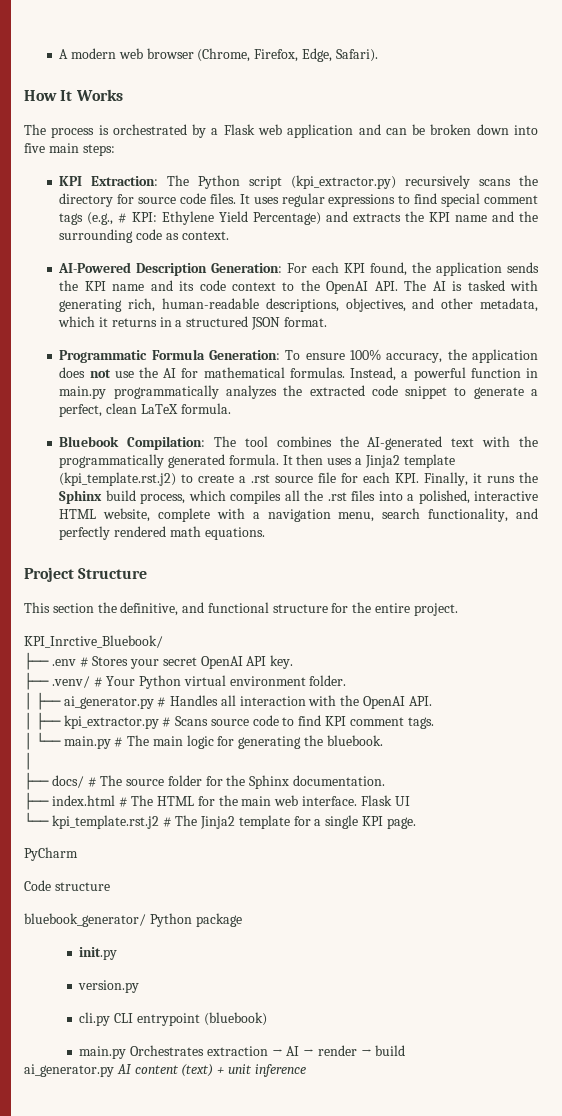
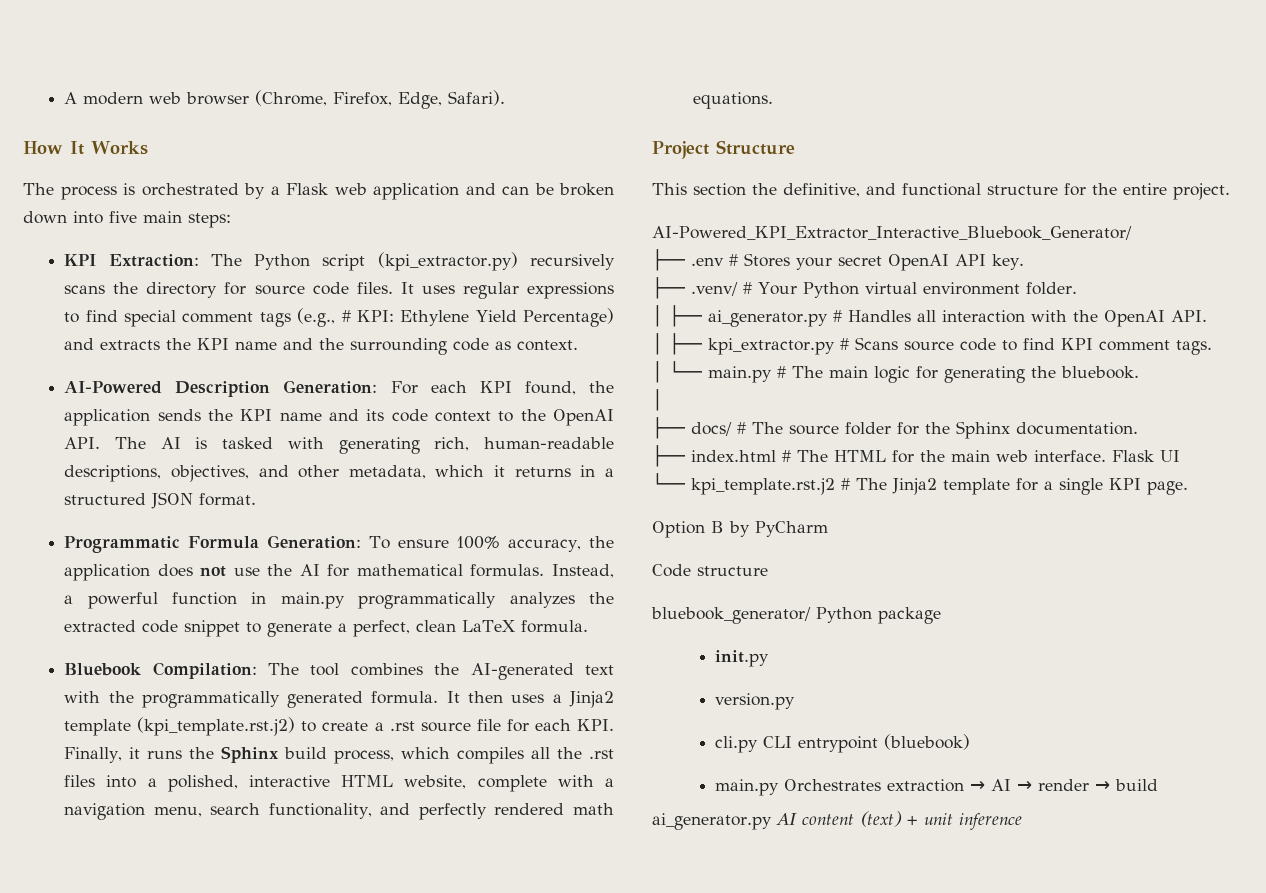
- KPI_Inrctive_Bluebook/
+ AI-Powered_KPI_Extractor_Interactive_Bluebook_Generator/
- PyCharm
+ Option B by PyCharm

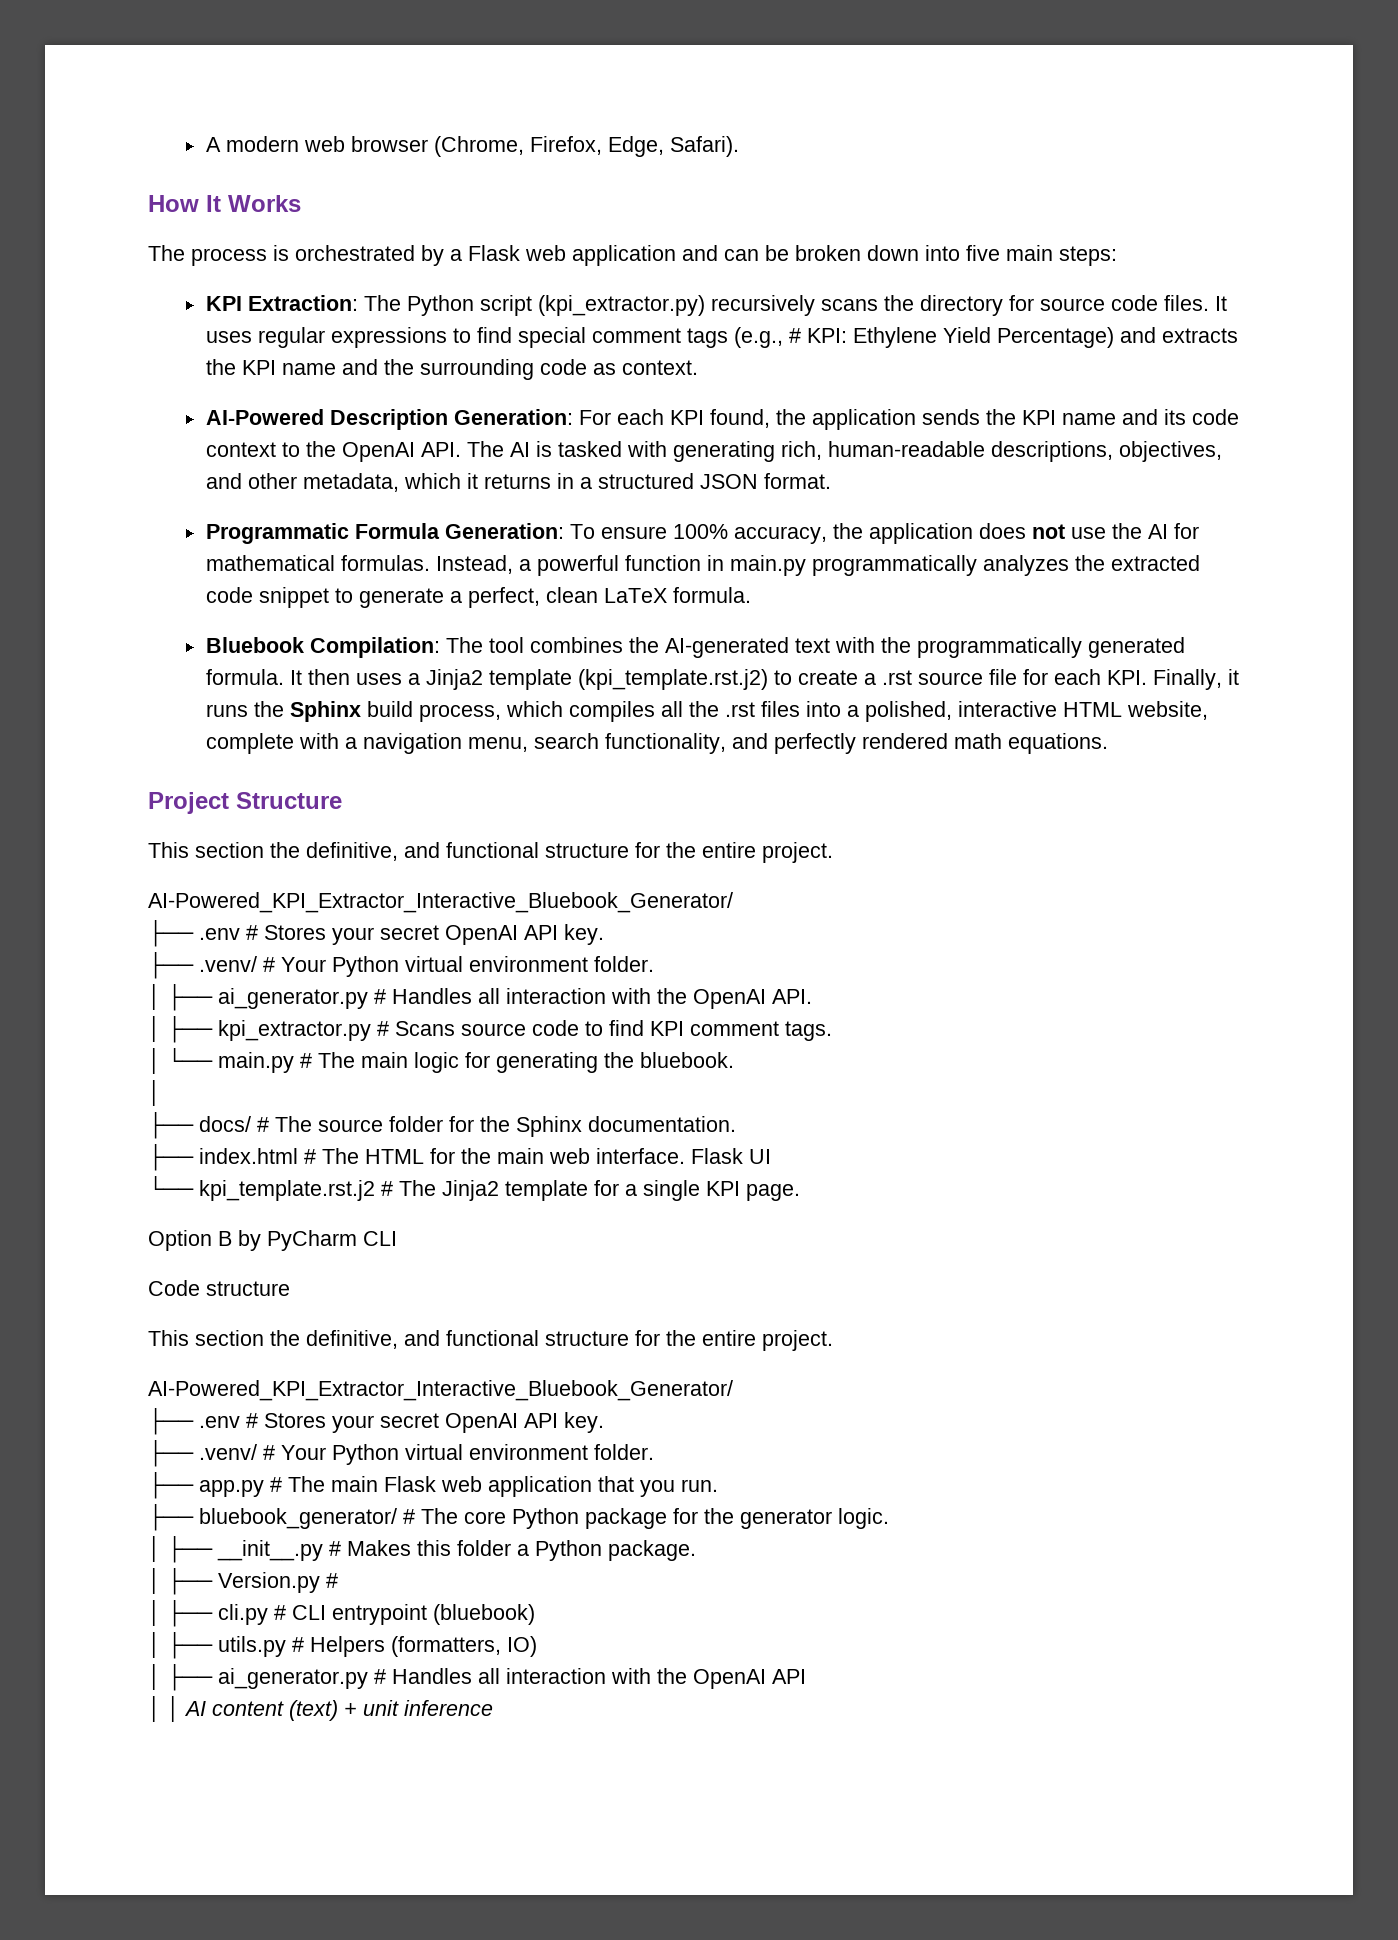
- Option B by PyCharm
+ Option B by PyCharm CLI
  Code structure
- bluebook_generator/ Python package
- init.py
- version.py
- cli.py CLI entrypoint (bluebook)
- main.py Orchestrates extraction → AI → render → build
- ai_generator.py AI content (text) + unit inference
+ This section the definitive, and functional structure for the entire project.
+ AI-Powered_KPI_Extractor_Interactive_Bluebook_Generator/
+ ├── .env # Stores your secret OpenAI API key.
+ ├── .venv/ # Your Python virtual environment folder.
+ ├── app.py # The main Flask web application that you run.
+ ├── bluebook_generator/ # The core Python package for the generator logic.
+ │ ├── __init__.py # Makes this folder a Python package.
+ │ ├── Version.py #
+ │ ├── cli.py # CLI entrypoint (bluebook)
+ │ ├── utils.py # Helpers (formatters, IO)
+ │ ├── ai_generator.py # Handles all interaction with the OpenAI API
+ │ │ AI content (text) + unit inference

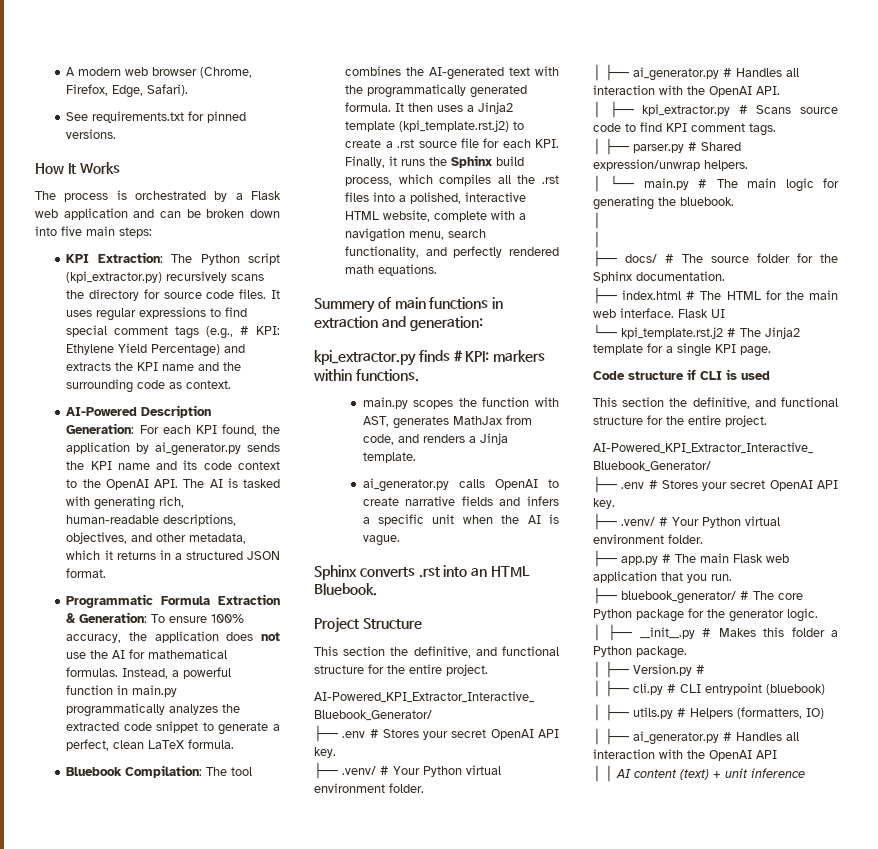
+ See requirements.txt for pinned versions.
- AI-Powered Description Generation: For each KPI found, the application sends the KPI name and its code context to the OpenAI API. The AI is tasked with generating rich, human-readable descriptions, objectives, and other metadata, which it returns in a structured JSON format.
+ AI-Powered Description Generation: For each KPI found, the application by ai_generator.py sends the KPI name and its code context to the OpenAI API. The AI is tasked with generating rich, human-readable descriptions, objectives, and other metadata, which it returns in a structured JSON format.
- Programmatic Formula Generation: To ensure 100% accuracy, the application does not use the AI for mathematical formulas.
+ Programmatic Formula Extraction & Generation: To ensure 100% accuracy, the application does not use the AI for mathematical formulas.
+ Summery of main functions in extraction and generation:
+ kpi_extractor.py finds # KPI: markers within functions.
+ main.py scopes the function with AST, generates MathJax from code, and renders a Jinja template.
+ ai_generator.py calls OpenAI to create narrative fields and infers a specific unit when the AI is vague.
+ Sphinx converts .rst into an HTML Bluebook.
+ │ ├── parser.py # Shared expression/unwrap helpers.
  │ └── main.py # The main logic for generating the bluebook.
+ │
- Option B by PyCharm CLI
- Code structure
+ Code structure if CLI is used

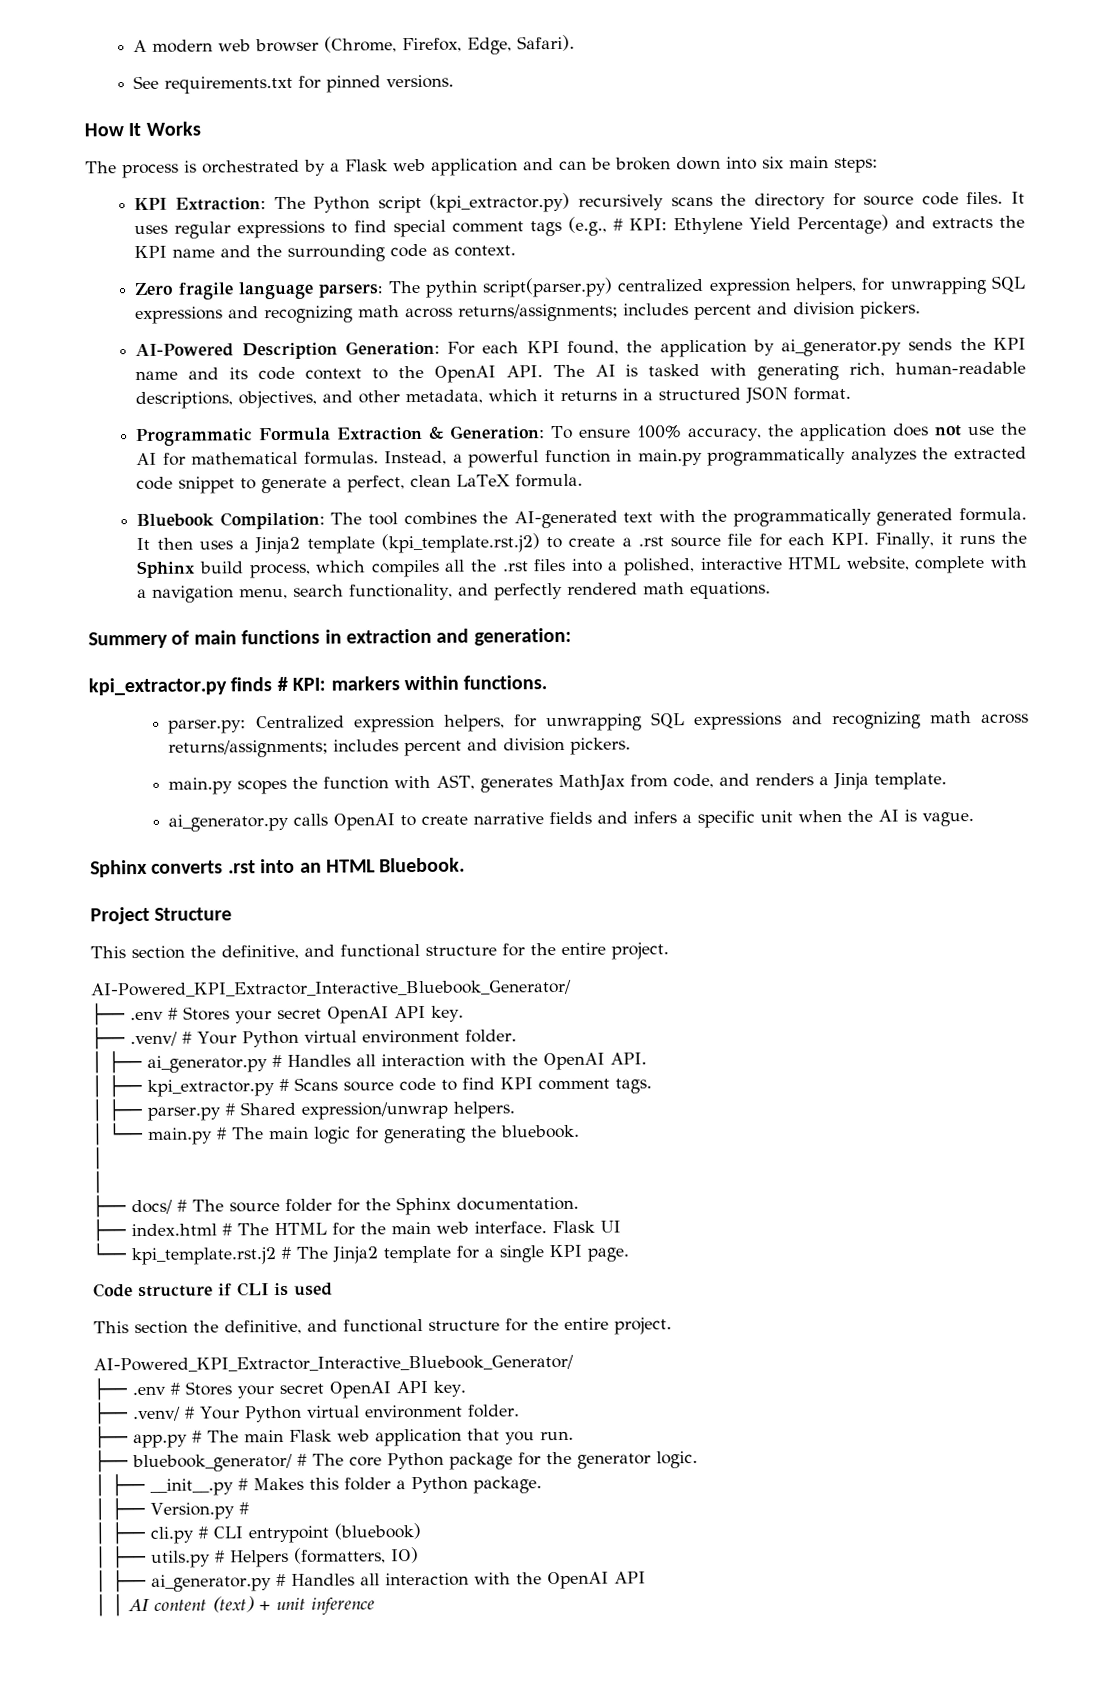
- The process is orchestrated by a Flask web application and can be broken down into five main steps:
+ The process is orchestrated by a Flask web application and can be broken down into six main steps:
+ Zero fragile language parsers: The pythin script(parser.py) centralized expression helpers, for unwrapping SQL expressions and recognizing math across returns/assignments; includes percent and division pickers.
+ parser.py: Centralized expression helpers, for unwrapping SQL expressions and recognizing math across returns/assignments; includes percent and division pickers.

